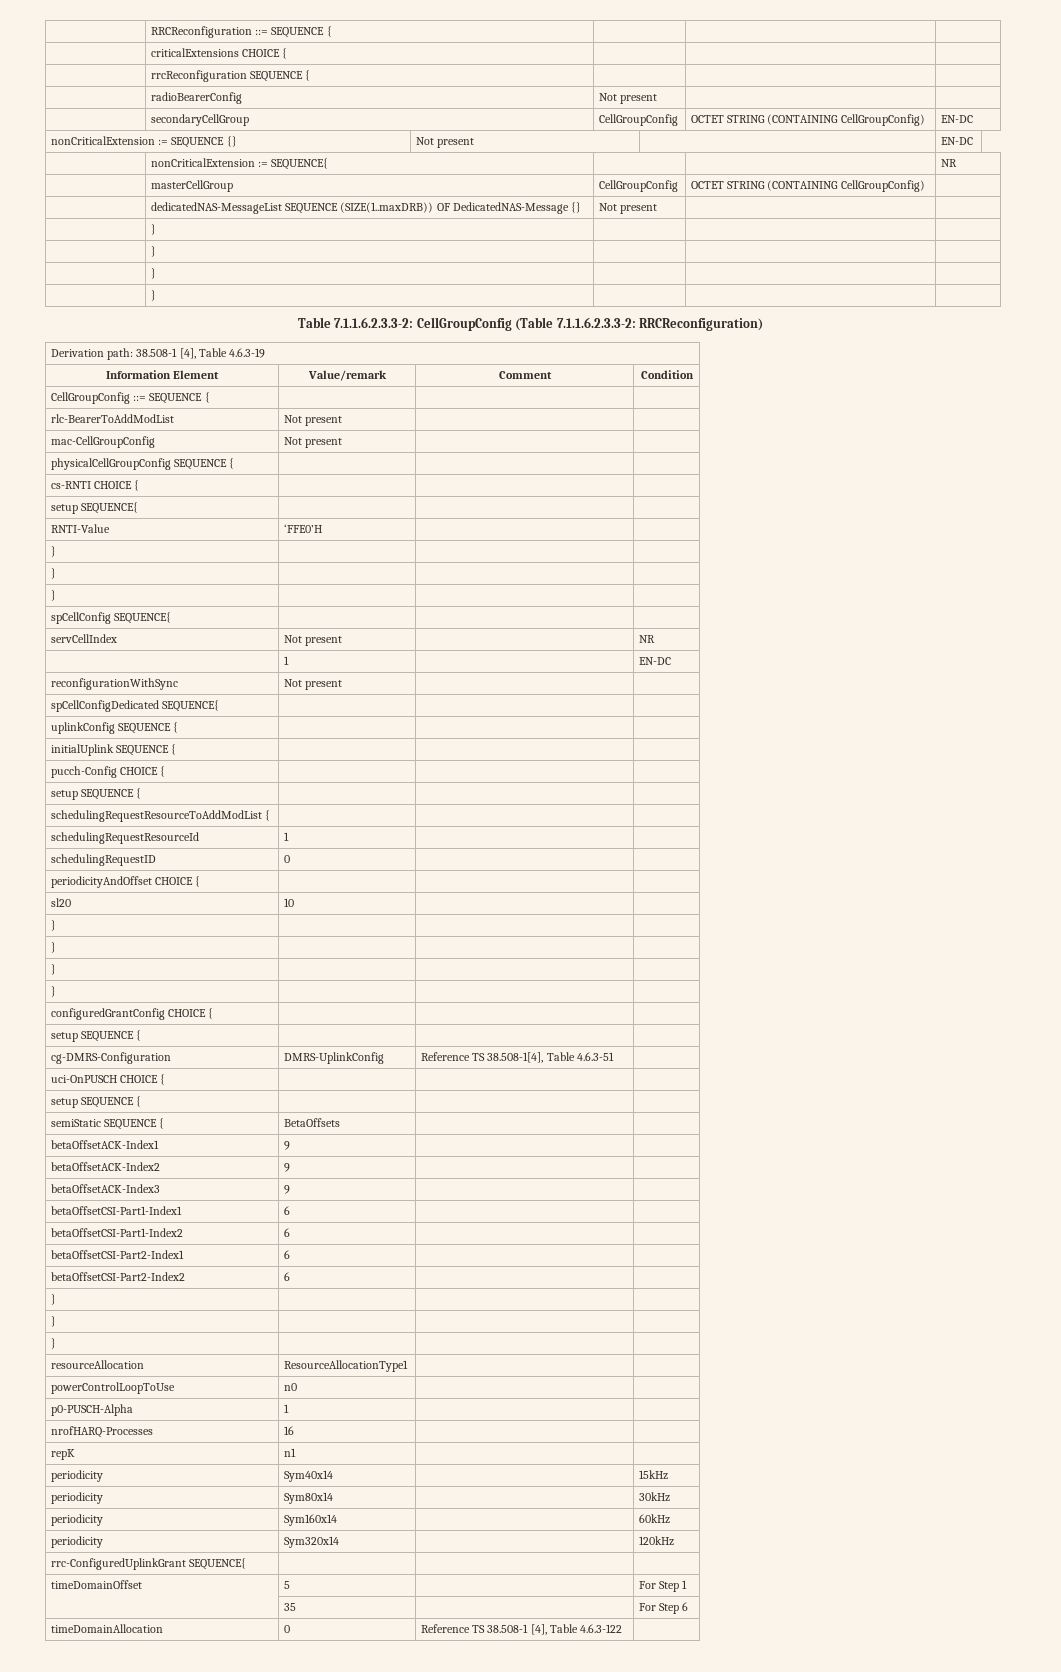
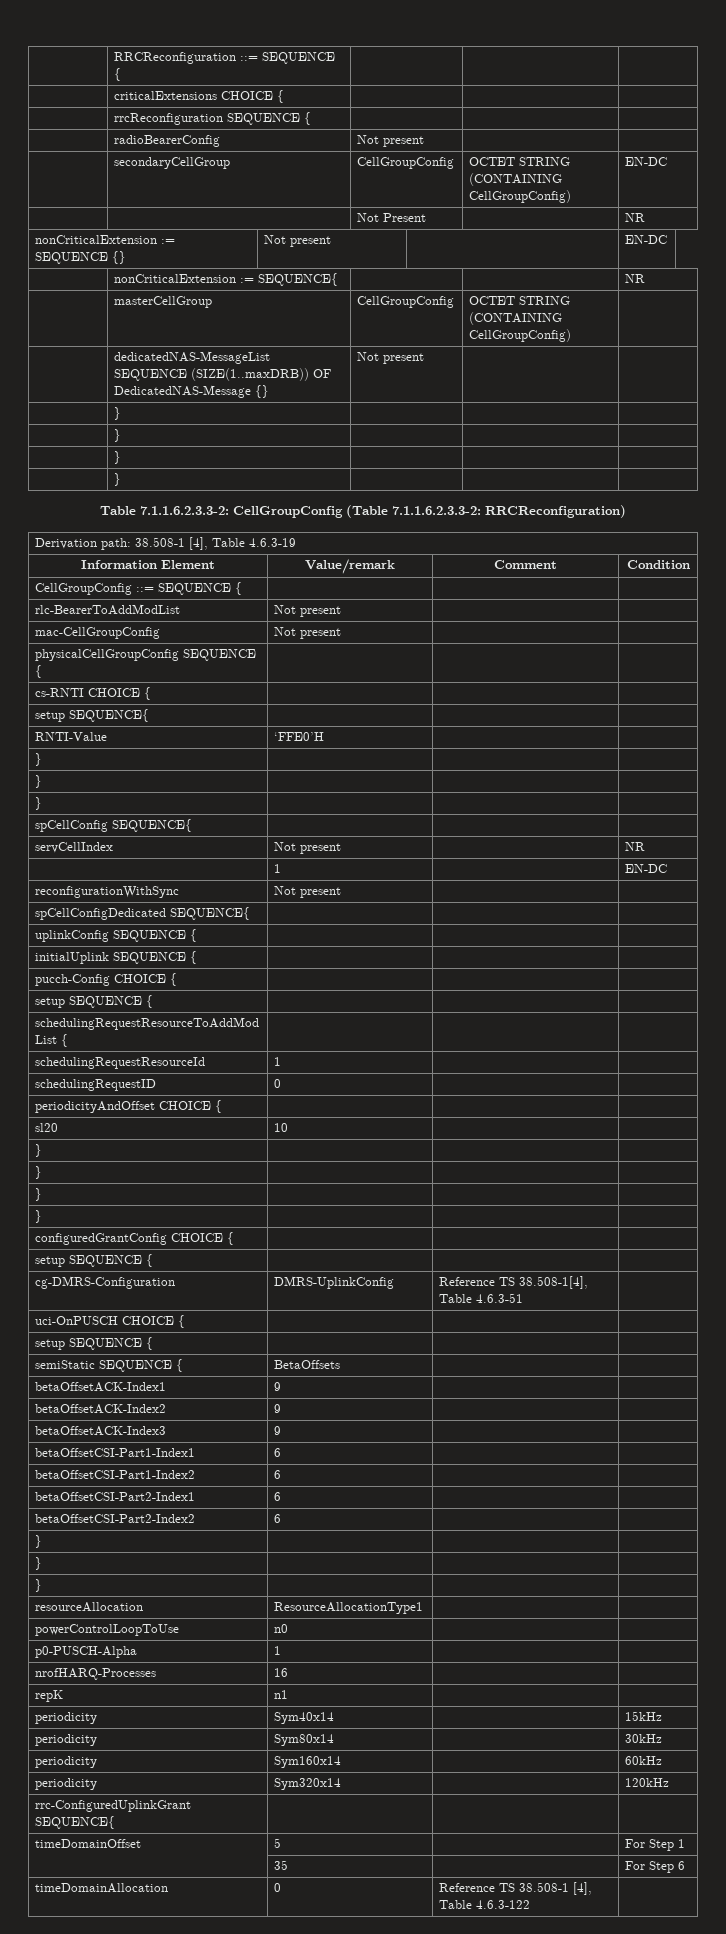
+ | | Not Present | | NR

